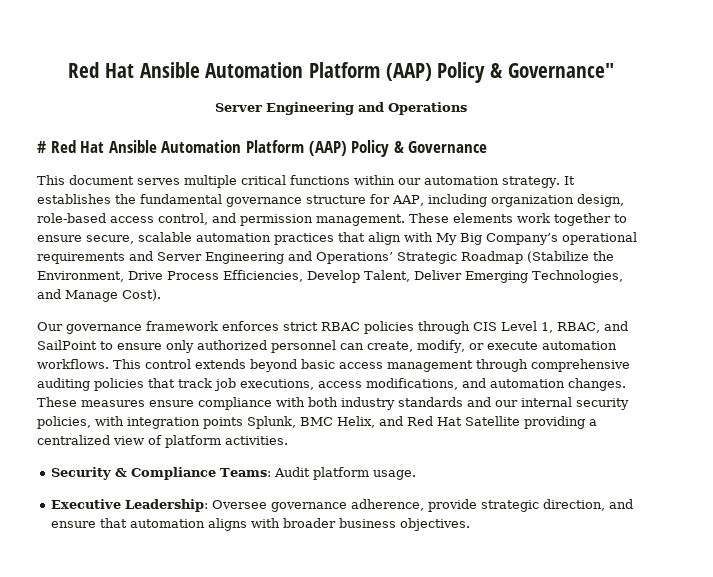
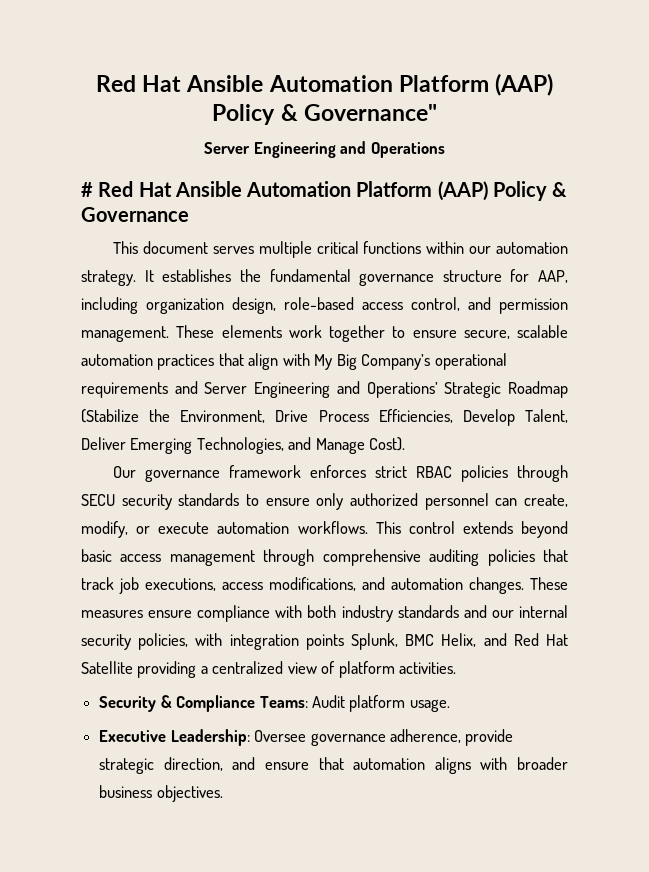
- Our governance framework enforces strict RBAC policies through CIS Level 1, RBAC, and SailPoint to ensure only authorized personnel can create, modify, or execute automation workflows.
+ Our governance framework enforces strict RBAC policies through SECU security standards to ensure only authorized personnel can create, modify, or execute automation workflows.

